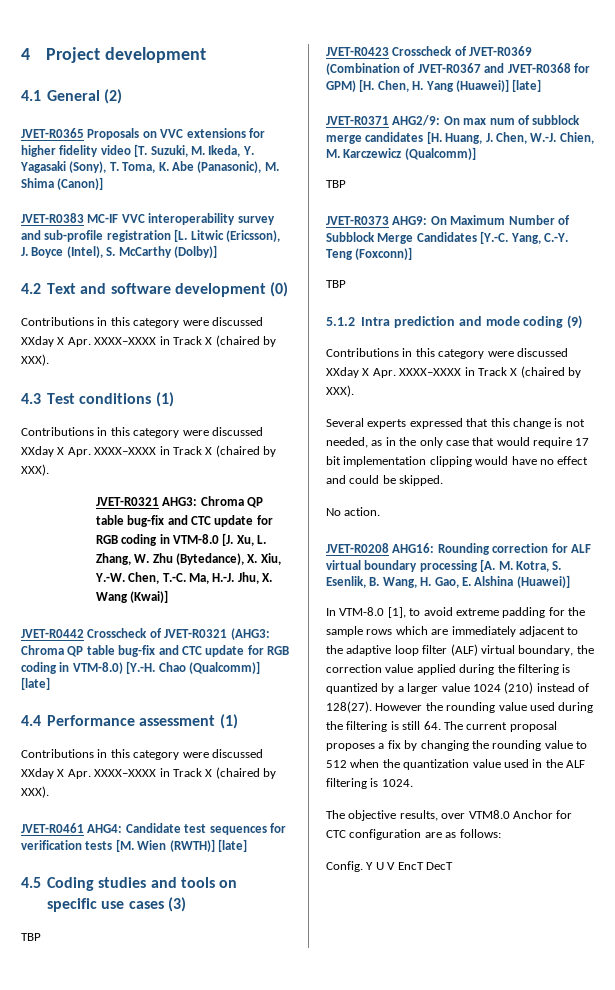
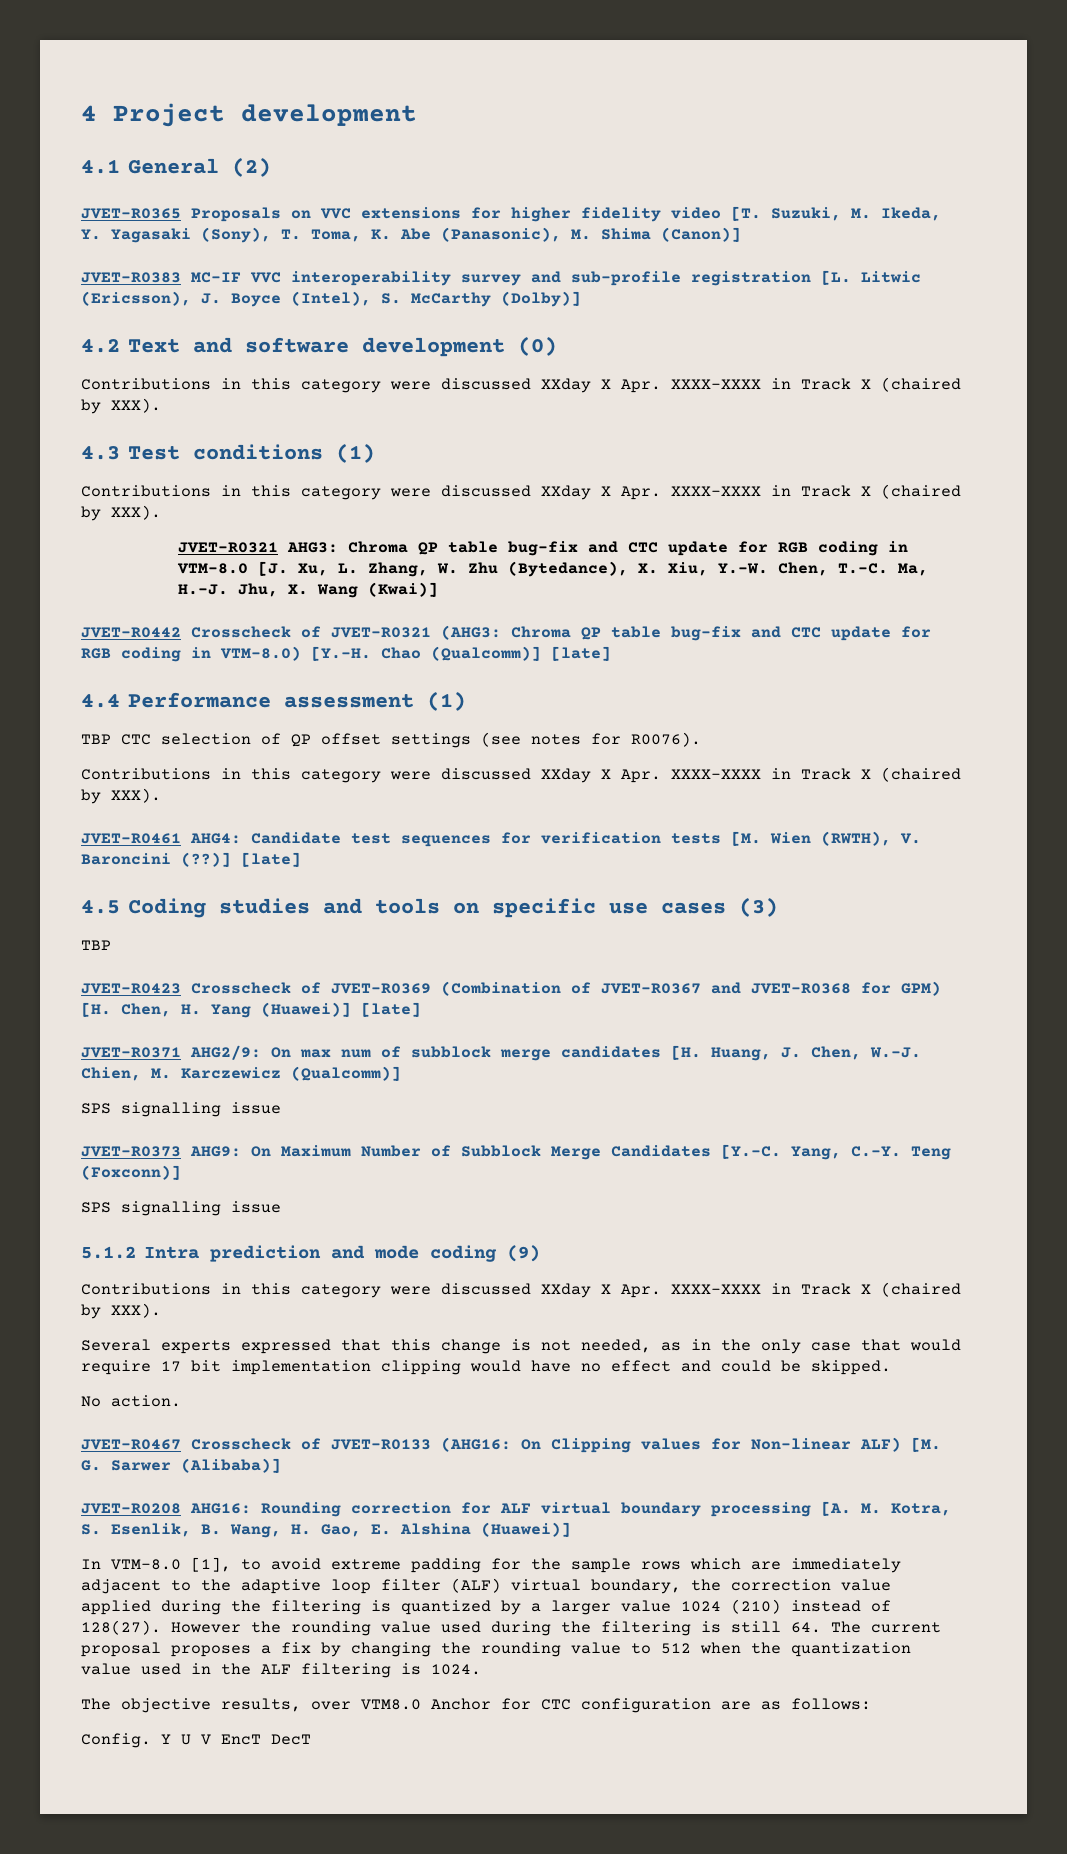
+ TBP CTC selection of QP offset settings (see notes for R0076).
- JVET-R0461 AHG4: Candidate test sequences for verification tests [M. Wien (RWTH)] [late]
+ JVET-R0461 AHG4: Candidate test sequences for verification tests [M. Wien (RWTH), V. Baroncini (??)] [late]
  JVET-R0371 AHG2/9: On max num of subblock merge candidates [H. Huang, J. Chen, W.-J. Chien, M. Karczewicz (Qualcomm)]
- TBP
+ SPS signalling issue
  JVET-R0373 AHG9: On Maximum Number of Subblock Merge Candidates [Y.-C. Yang, C.-Y. Teng (Foxconn)]
- TBP
+ SPS signalling issue
+ JVET-R0467 Crosscheck of JVET-R0133 (AHG16: On Clipping values for Non-linear ALF) [M. G. Sarwer (Alibaba)]

